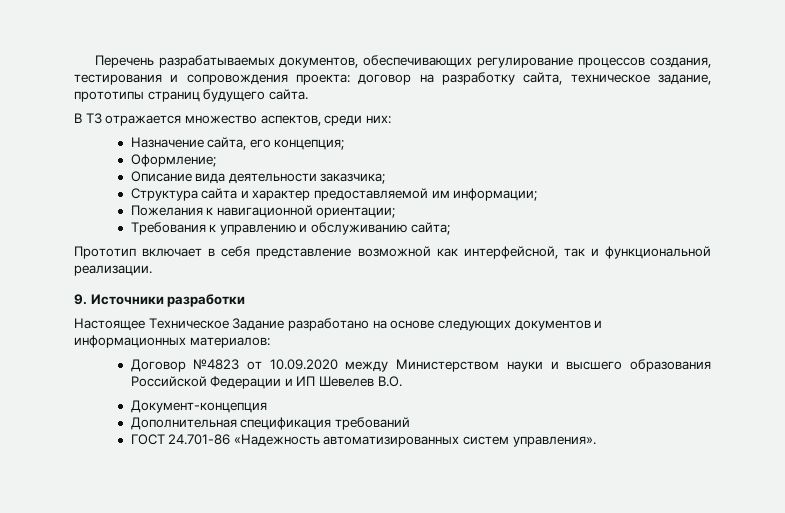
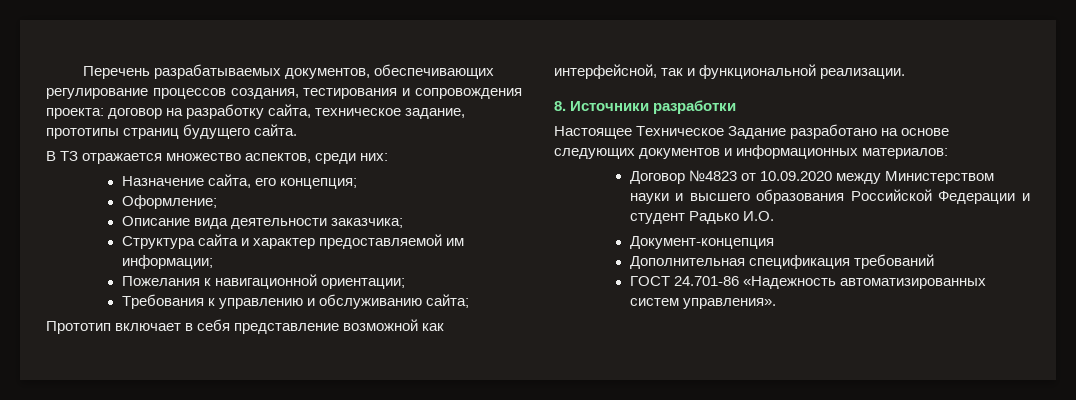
- 9. Источники разработки
+ 8. Источники разработки
- Договор №4823 от 10.09.2020 между Министерством науки и высшего образования Российской Федерации и ИП Шевелев В.О.
+ Договор №4823 от 10.09.2020 между Министерством науки и высшего образования Российской Федерации и студент Радько И.О.

